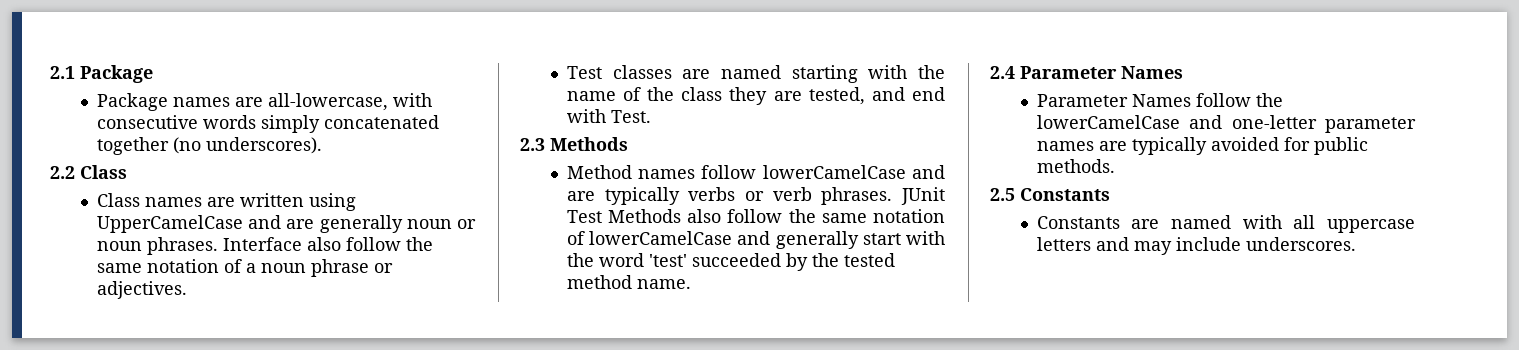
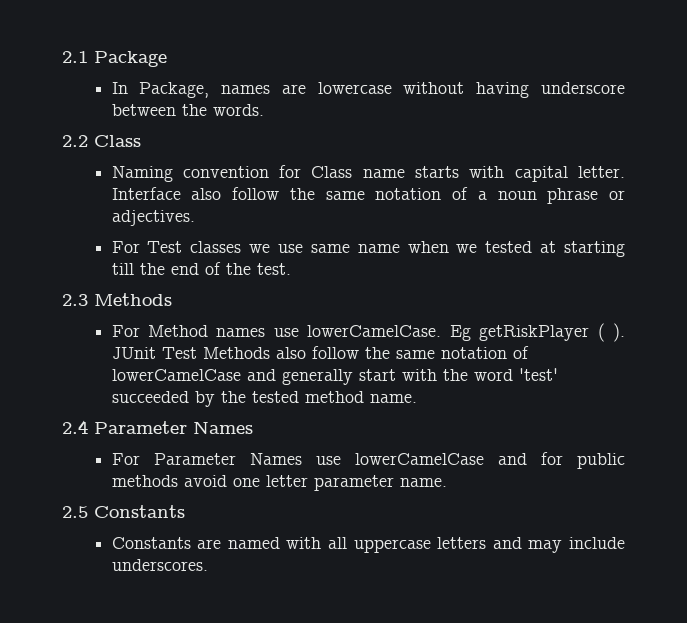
- Package names are all-lowercase, with consecutive words simply concatenated together (no underscores).
+ In Package, names are lowercase without having underscore between the words.
  2.2 Class
- Class names are written using UpperCamelCase and are generally noun or noun phrases.
+ Naming convention for Class name starts with capital letter.
- Test classes are named starting with the name of the class they are tested, and end with Test.
+ For Test classes we use same name when we tested at starting till the end of the test.
- Method names follow lowerCamelCase and are typically verbs or verb phrases.
+ For Method names use lowerCamelCase. Eg getRiskPlayer ( ).
- Parameter Names follow the lowerCamelCase and one-letter parameter names are typically avoided for public methods.
+ For Parameter Names use lowerCamelCase and for public methods avoid one letter parameter name.

